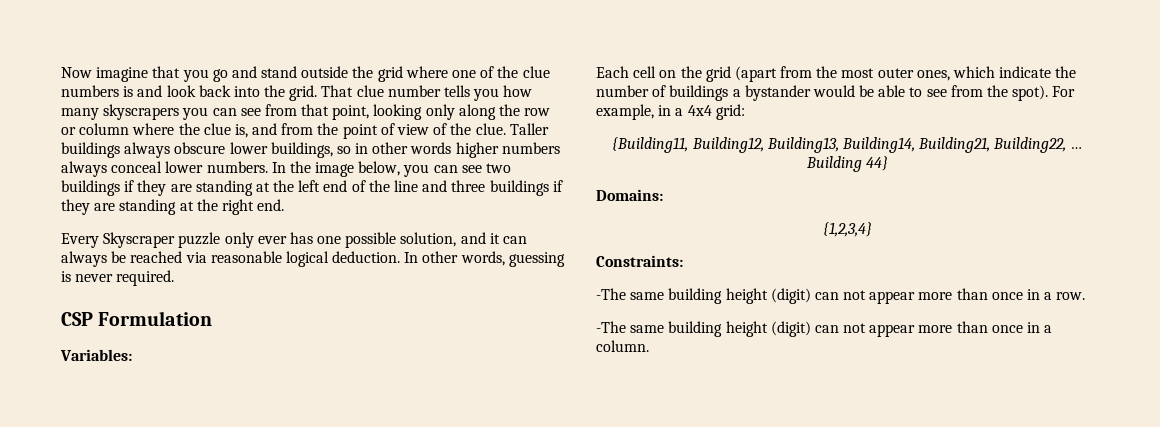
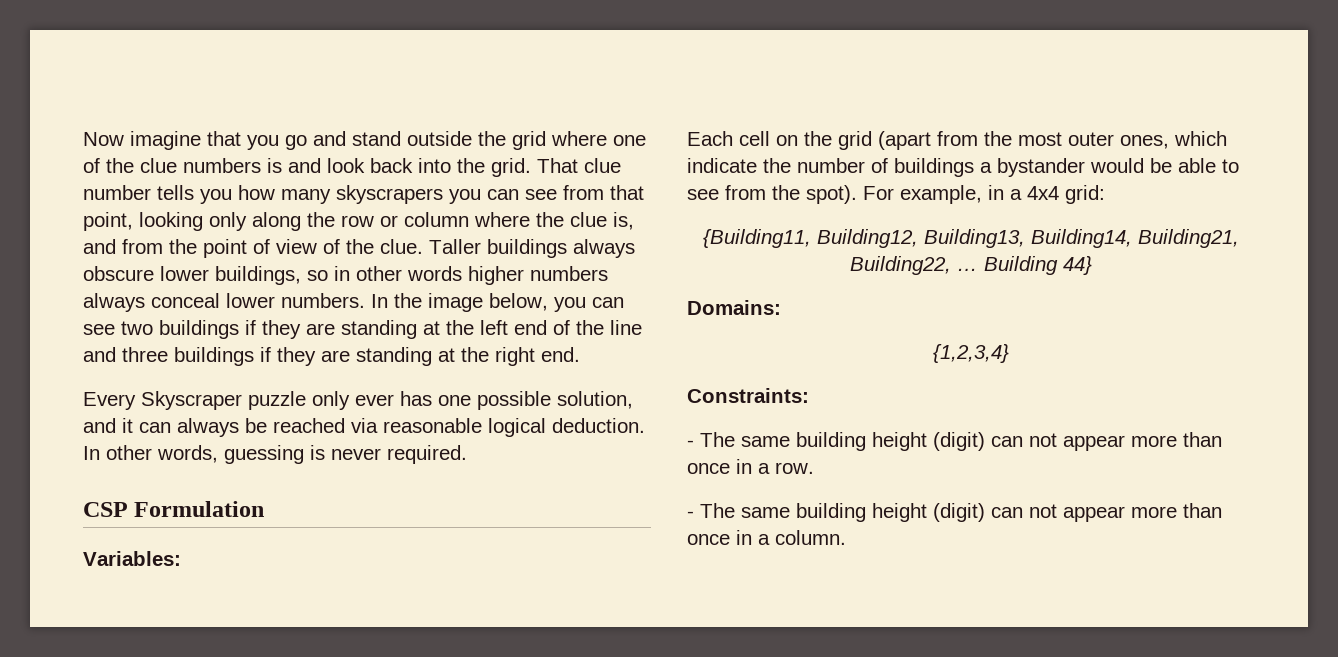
- -The same building height (digit) can not appear more than once in a row.
+ - The same building height (digit) can not appear more than once in a row.
- -The same building height (digit) can not appear more than once in a column.
+ - The same building height (digit) can not appear more than once in a column.

